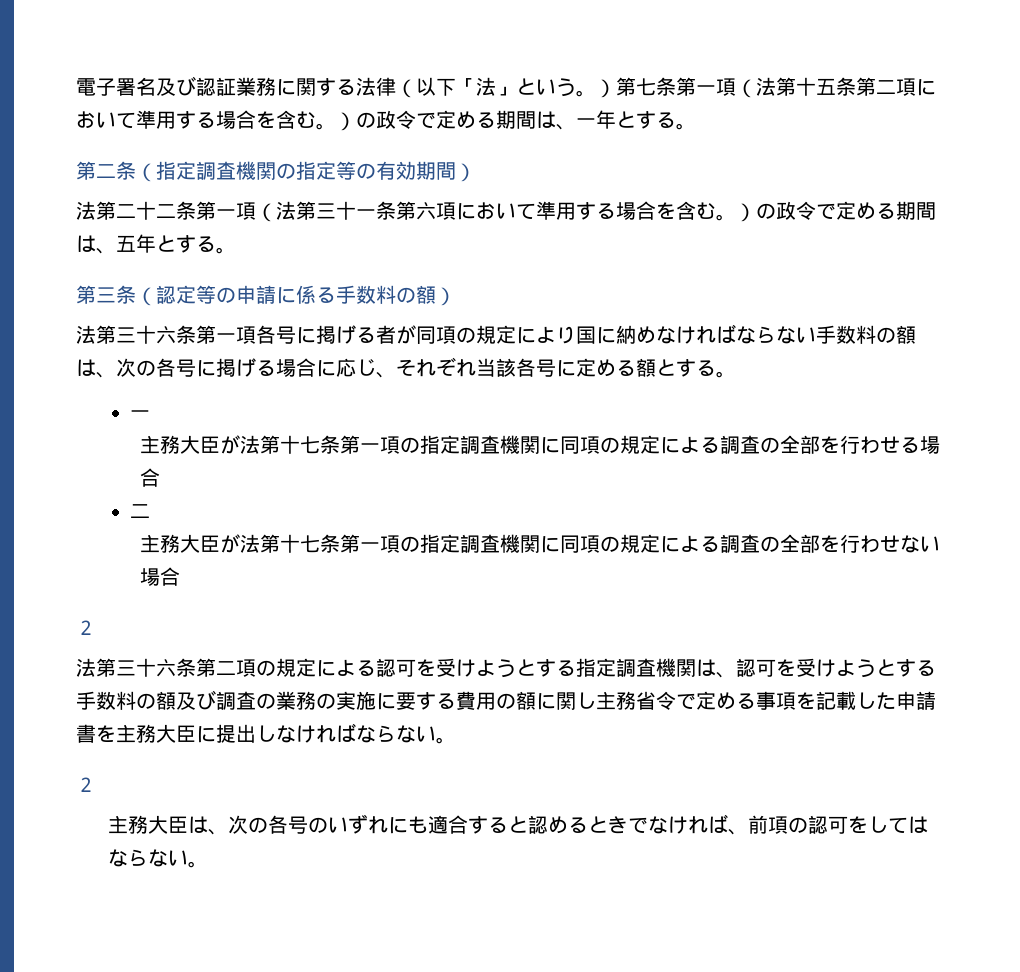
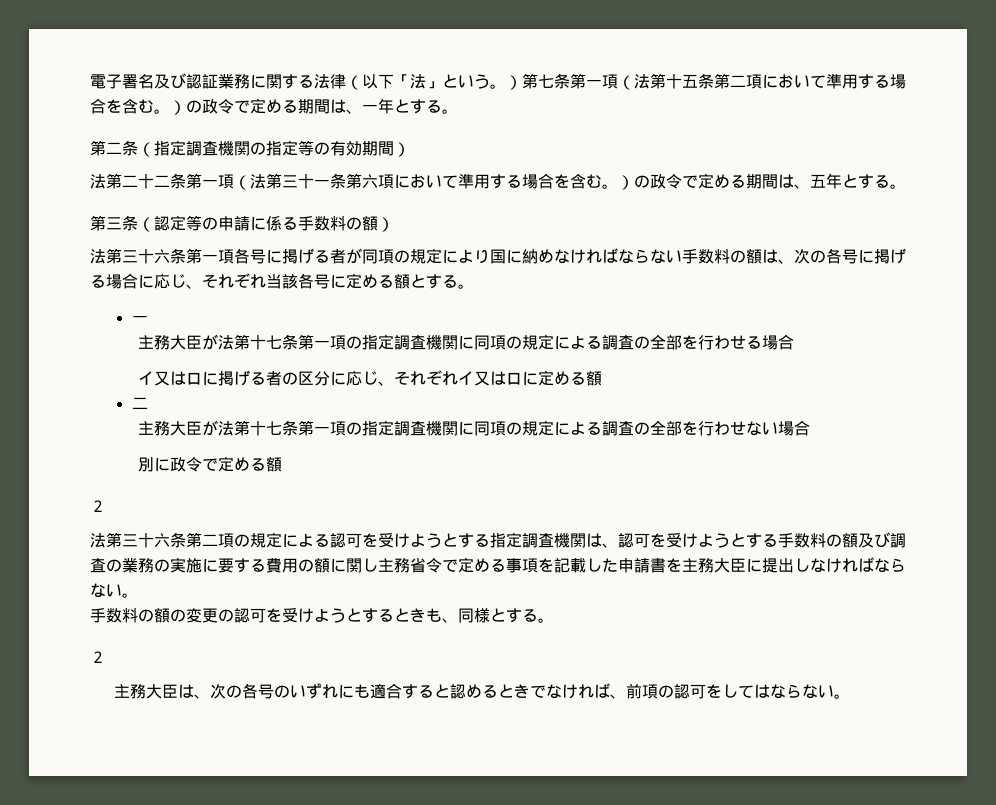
+ イ又はロに掲げる者の区分に応じ、それぞれイ又はロに定める額
+ 別に政令で定める額
+ 手数料の額の変更の認可を受けようとするときも、同様とする。

